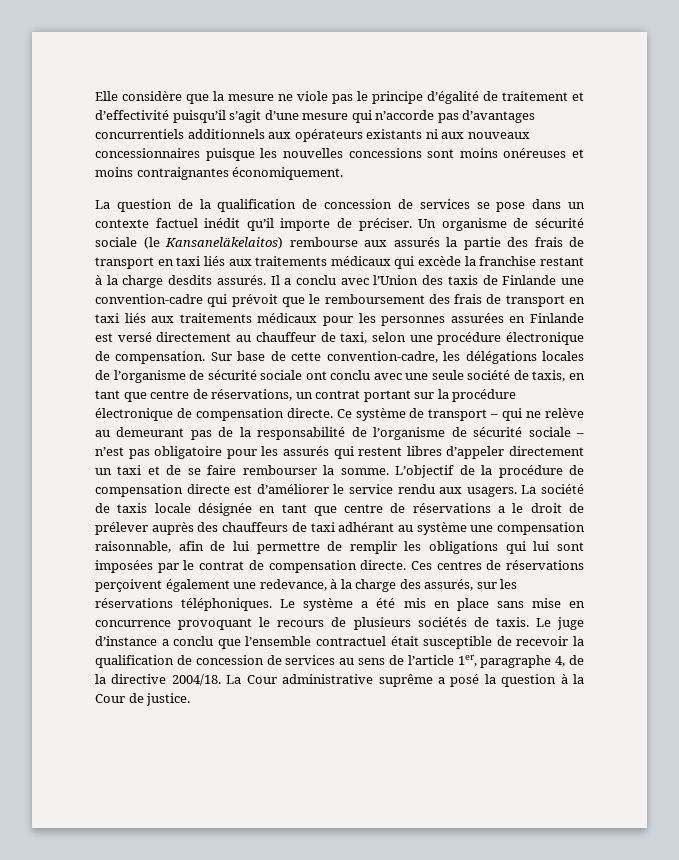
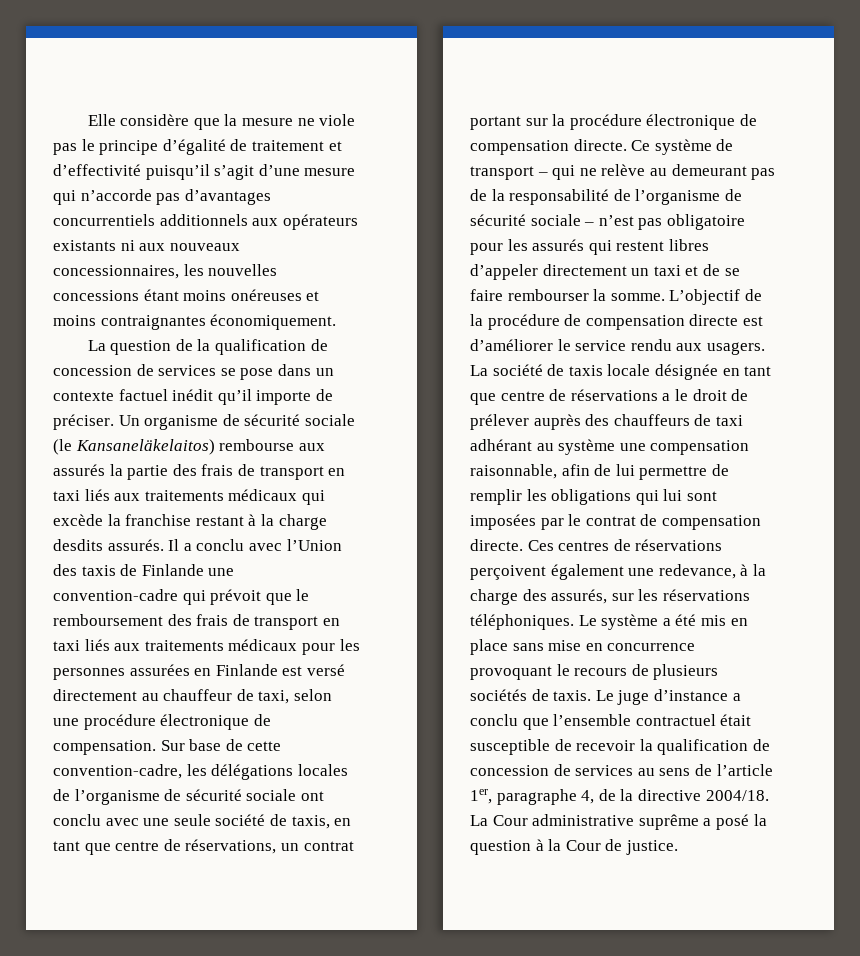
- Elle considère que la mesure ne viole pas le principe d’égalité de traitement et d’effectivité puisqu’il s’agit d’une mesure qui n’accorde pas d’avantages concurrentiels additionnels aux opérateurs existants ni aux nouveaux concessionnaires puisque les nouvelles concessions sont moins onéreuses et moins contraignantes économiquement.
+ Elle considère que la mesure ne viole pas le principe d’égalité de traitement et d’effectivité puisqu’il s’agit d’une mesure qui n’accorde pas d’avantages concurrentiels additionnels aux opérateurs existants ni aux nouveaux concessionnaires, les nouvelles concessions étant moins onéreuses et moins contraignantes économiquement.

